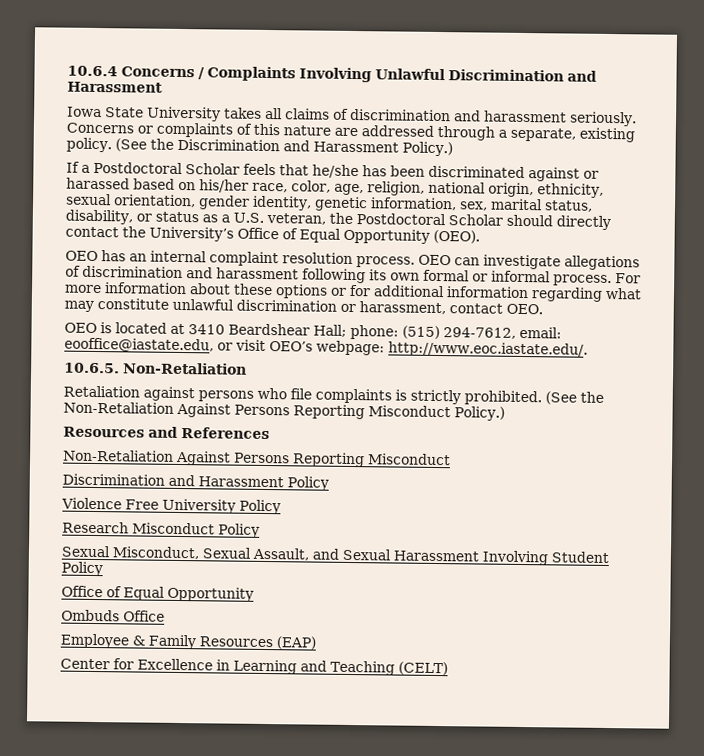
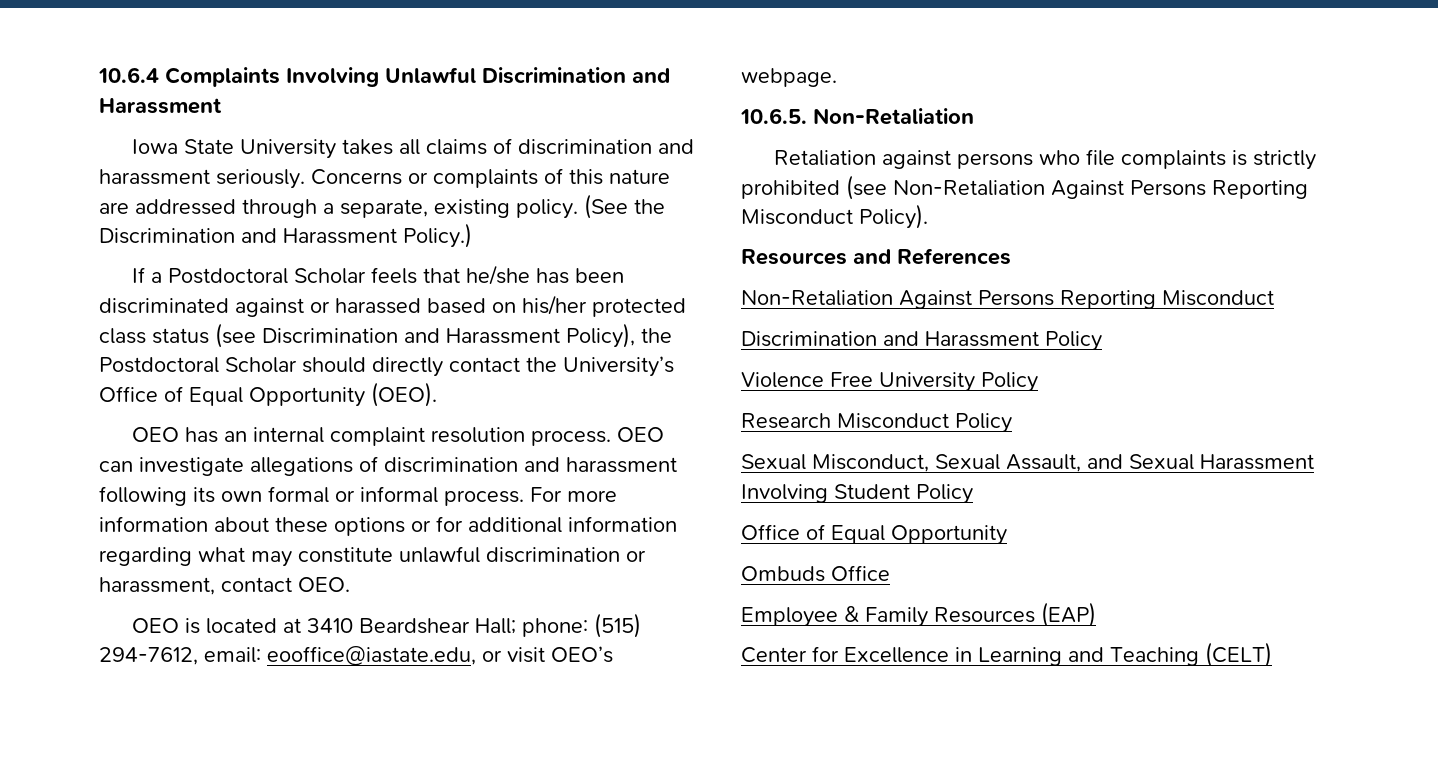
- 10.6.4 Concerns / Complaints Involving Unlawful Discrimination and Harassment
+ 10.6.4 Complaints Involving Unlawful Discrimination and Harassment
- If a Postdoctoral Scholar feels that he/she has been discriminated against or harassed based on his/her race, color, age, religion, national origin, ethnicity, sexual orientation, gender identity, genetic information, sex, marital status, disability, or status as a U.S. veteran, the Postdoctoral Scholar should directly contact the University’s Office of Equal Opportunity (OEO).
+ If a Postdoctoral Scholar feels that he/she has been discriminated against or harassed based on his/her protected class status (see Discrimination and Harassment Policy), the Postdoctoral Scholar should directly contact the University’s Office of Equal Opportunity (OEO).
- OEO is located at 3410 Beardshear Hall; phone: (515) 294-7612, email: eooffice@iastate.edu, or visit OEO’s webpage: http://www.eoc.iastate.edu/.
+ OEO is located at 3410 Beardshear Hall; phone: (515) 294-7612, email: eooffice@iastate.edu, or visit OEO’s webpage.
- Retaliation against persons who file complaints is strictly prohibited. (See the Non-Retaliation Against Persons Reporting Misconduct Policy.)
+ Retaliation against persons who file complaints is strictly prohibited (see Non-Retaliation Against Persons Reporting Misconduct Policy).

